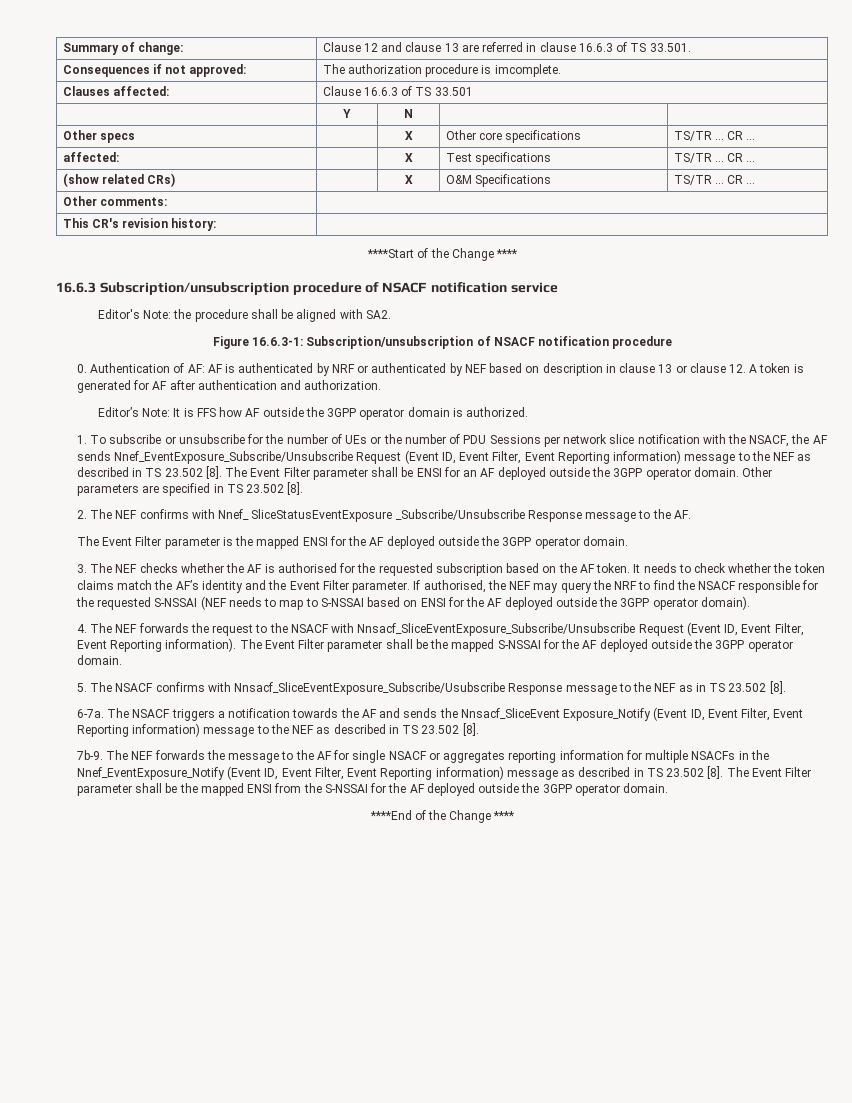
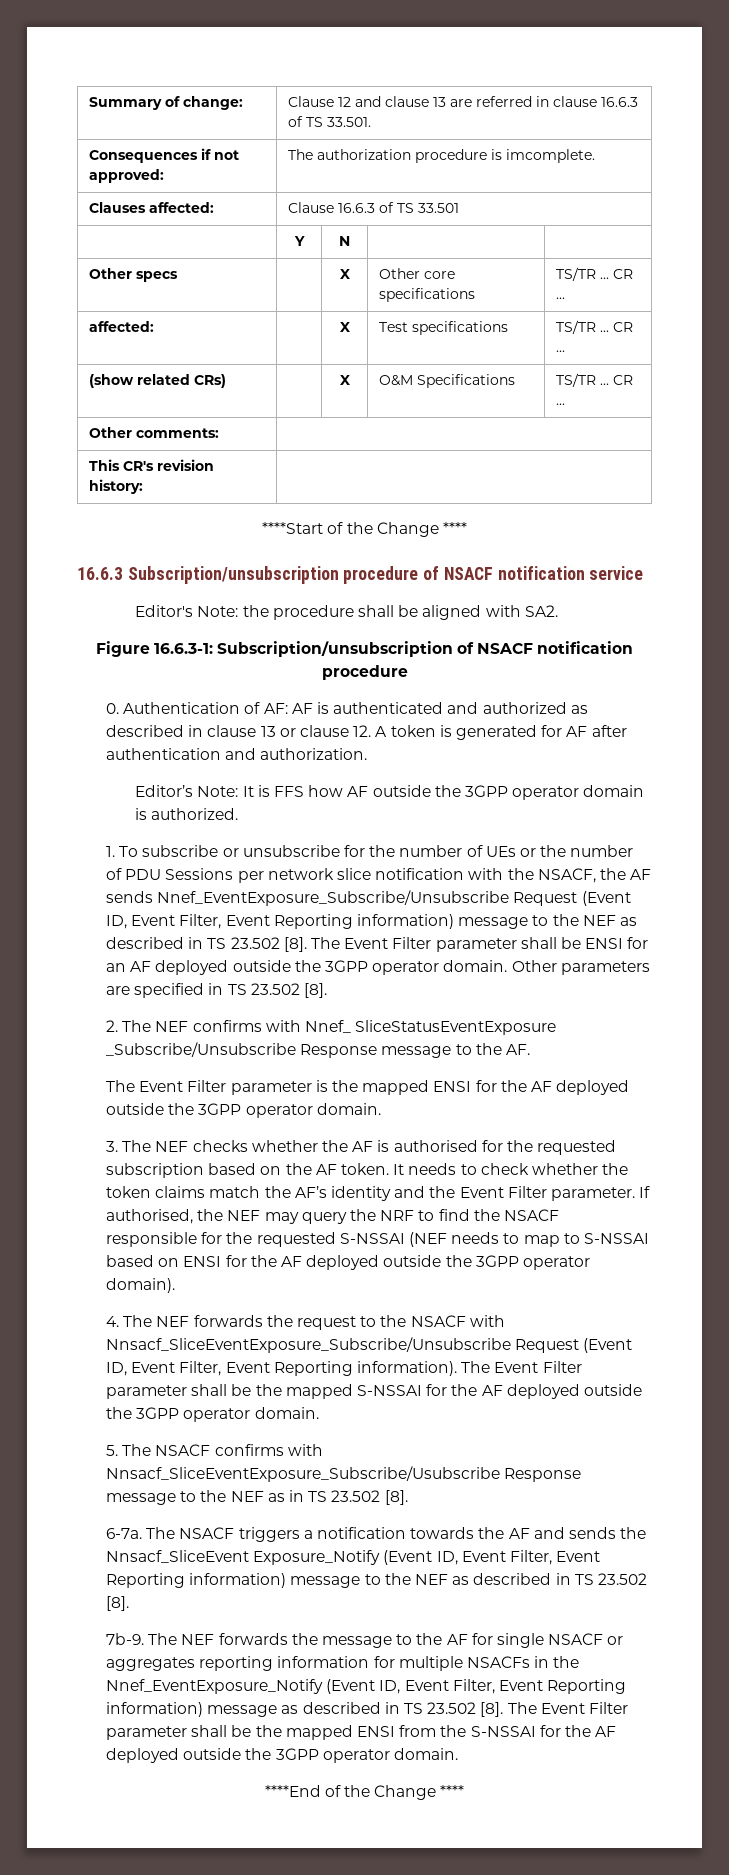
- 0. Authentication of AF: AF is authenticated by NRF or authenticated by NEF based on description in clause 13 or clause 12. A token is generated for AF after authentication and authorization.
+ 0. Authentication of AF: AF is authenticated and authorized as described in clause 13 or clause 12. A token is generated for AF after authentication and authorization.

